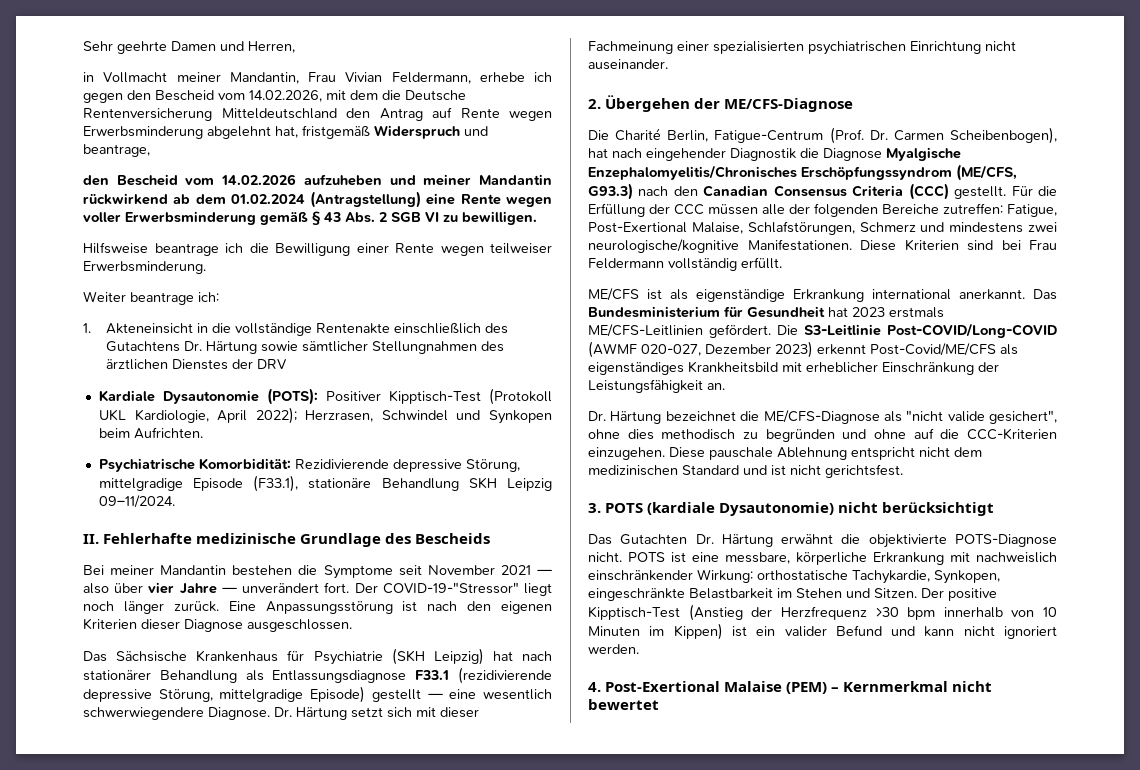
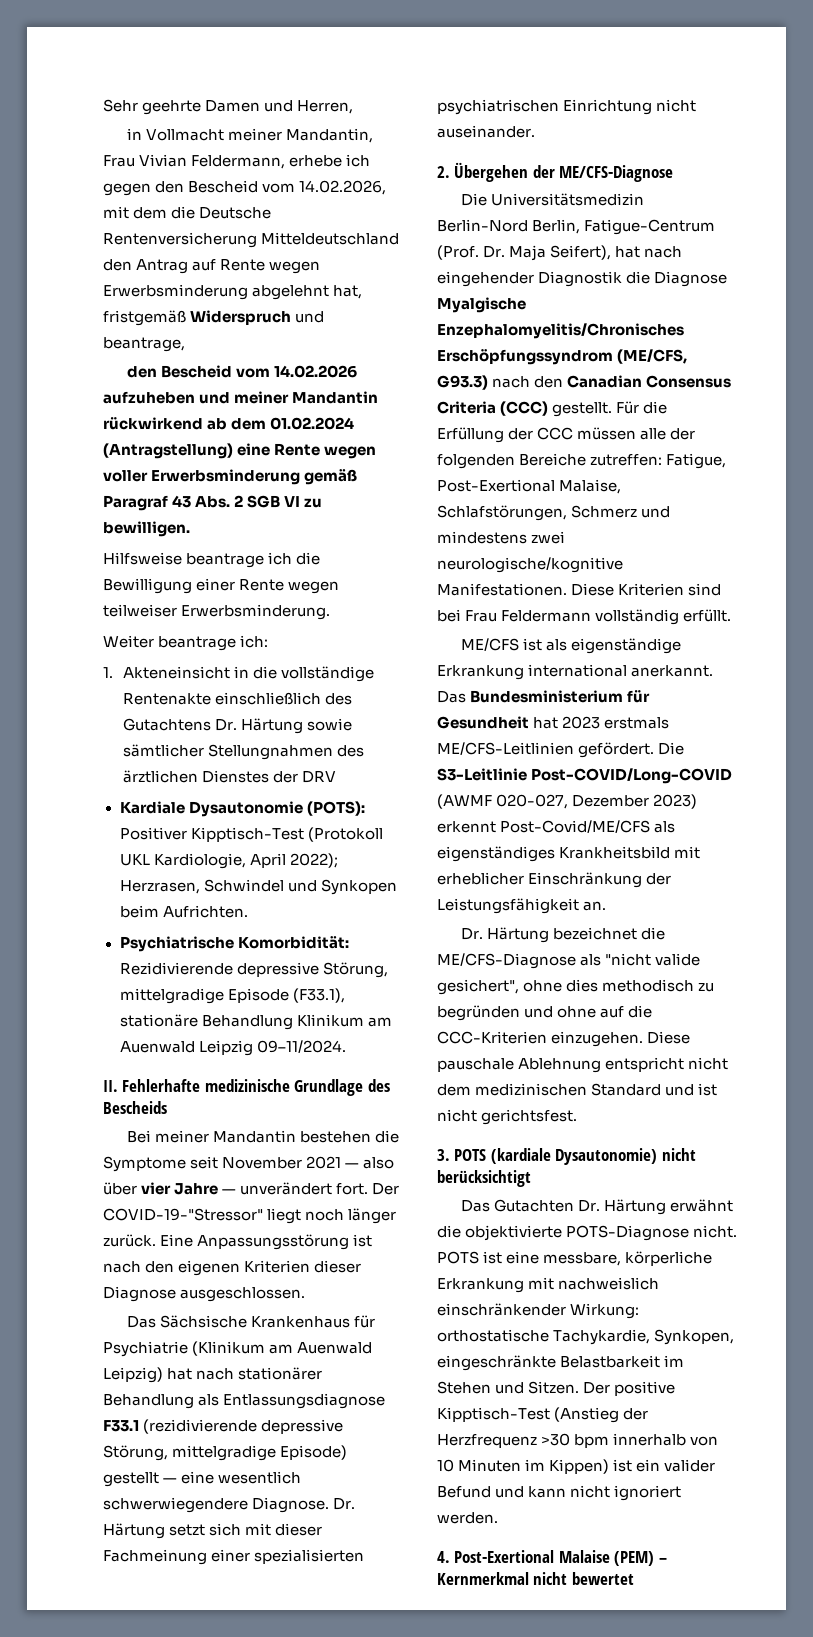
- den Bescheid vom 14.02.2026 aufzuheben und meiner Mandantin rückwirkend ab dem 01.02.2024 (Antragstellung) eine Rente wegen voller Erwerbsminderung gemäß § 43 Abs. 2 SGB VI zu bewilligen.
+ den Bescheid vom 14.02.2026 aufzuheben und meiner Mandantin rückwirkend ab dem 01.02.2024 (Antragstellung) eine Rente wegen voller Erwerbsminderung gemäß Paragraf 43 Abs. 2 SGB VI zu bewilligen.
- Psychiatrische Komorbidität: Rezidivierende depressive Störung, mittelgradige Episode (F33.1), stationäre Behandlung SKH Leipzig 09–11/2024.
+ Psychiatrische Komorbidität: Rezidivierende depressive Störung, mittelgradige Episode (F33.1), stationäre Behandlung Klinikum am Auenwald Leipzig 09–11/2024.
- Das Sächsische Krankenhaus für Psychiatrie (SKH Leipzig) hat nach stationärer Behandlung als Entlassungsdiagnose F33.1 (rezidivierende depressive Störung, mittelgradige Episode) gestellt — eine wesentlich schwerwiegendere Diagnose.
+ Das Sächsische Krankenhaus für Psychiatrie (Klinikum am Auenwald Leipzig) hat nach stationärer Behandlung als Entlassungsdiagnose F33.1 (rezidivierende depressive Störung, mittelgradige Episode) gestellt — eine wesentlich schwerwiegendere Diagnose.
- Die Charité Berlin, Fatigue-Centrum (Prof. Dr. Carmen Scheibenbogen), hat nach eingehender Diagnostik die Diagnose Myalgische Enzephalomyelitis/Chronisches Erschöpfungssyndrom (ME/CFS, G93.3) nach den Canadian Consensus Criteria (CCC) gestellt.
+ Die Universitätsmedizin Berlin-Nord Berlin, Fatigue-Centrum (Prof. Dr. Maja Seifert), hat nach eingehender Diagnostik die Diagnose Myalgische Enzephalomyelitis/Chronisches Erschöpfungssyndrom (ME/CFS, G93.3) nach den Canadian Consensus Criteria (CCC) gestellt.

